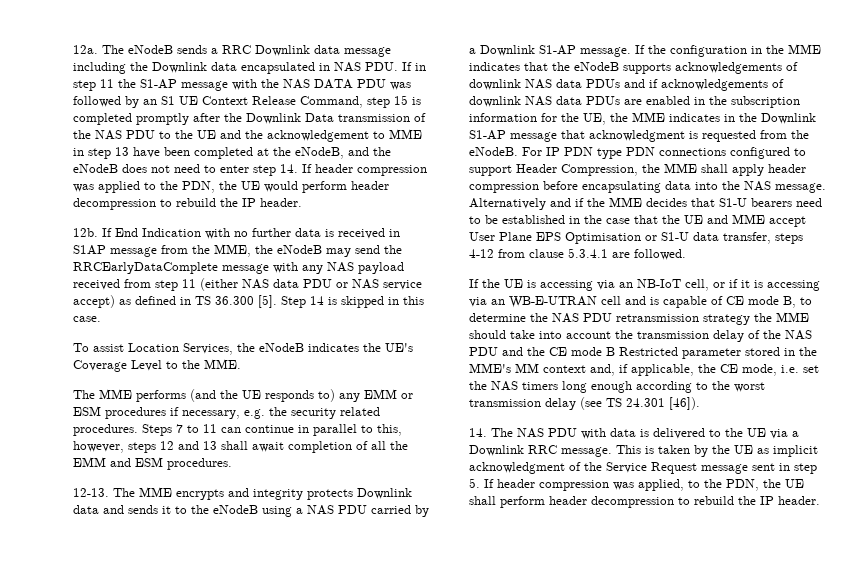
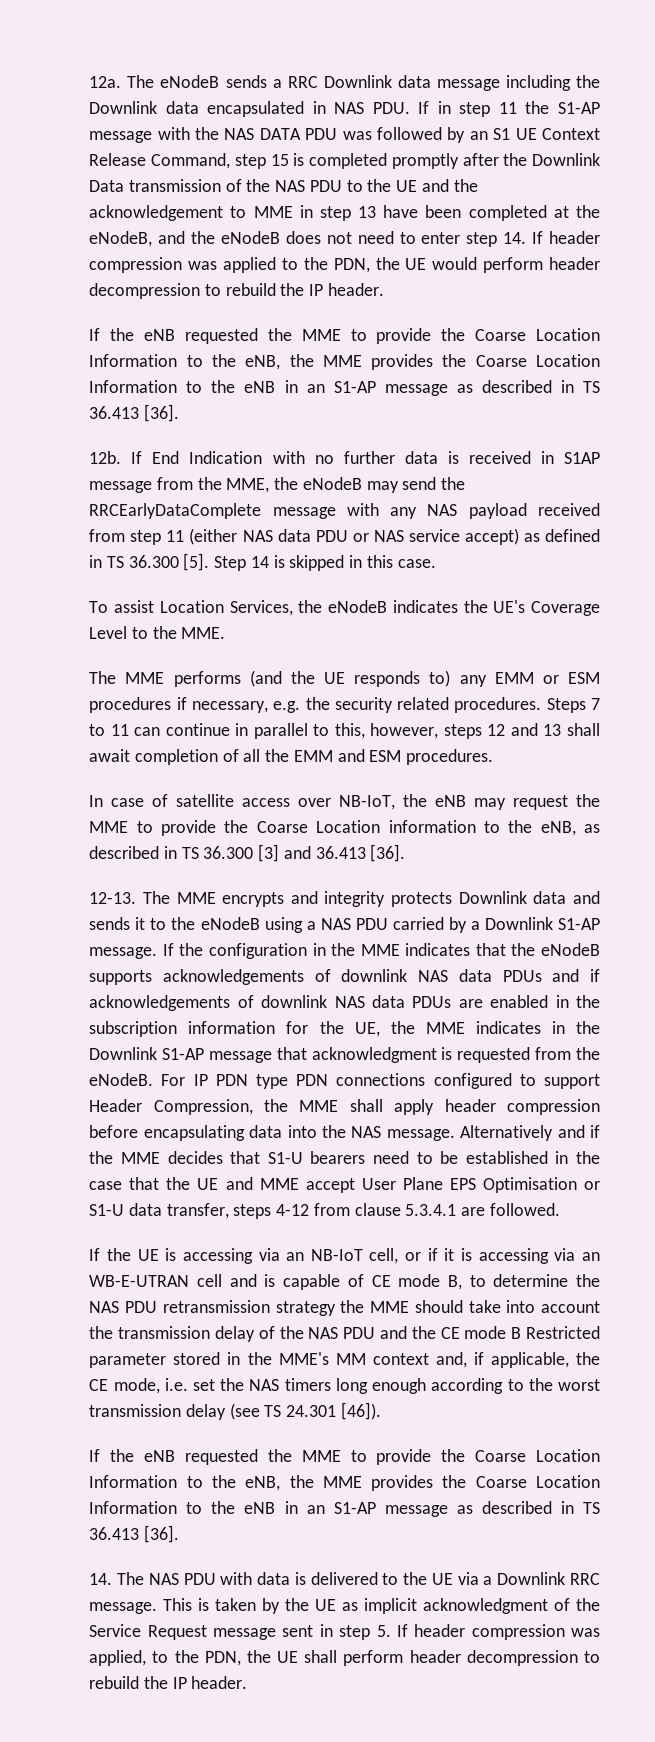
  The eNodeB sends a RRC Downlink data message including the Downlink data encapsulated in NAS PDU. If in step 11 the S1-AP message with the NAS DATA PDU was followed by an S1 UE Context Release Command, step 15 is completed promptly after the Downlink Data transmission of the NAS PDU to the UE and the acknowledgement to MME in step 13 have been completed at the eNodeB, and the eNodeB does not need to enter step 14. If header compression was applied to the PDN, the UE would perform header decompression to rebuild the IP header.
+ If the eNB requested the MME to provide the Coarse Location Information to the eNB, the MME provides the Coarse Location Information to the eNB in an S1-AP message as described in TS 36.413 [36].
+ In case of satellite access over NB-IoT, the eNB may request the MME to provide the Coarse Location information to the eNB, as described in TS 36.300 [3] and 36.413 [36].
  If the UE is accessing via an NB-IoT cell, or if it is accessing via an WB-E-UTRAN cell and is capable of CE mode B, to determine the NAS PDU retransmission strategy the MME should take into account the transmission delay of the NAS PDU and the CE mode B Restricted parameter stored in the MME's MM context and, if applicable, the CE mode, i.e. set the NAS timers long enough according to the worst transmission delay (see TS 24.301 [46]).
+ If the eNB requested the MME to provide the Coarse Location Information to the eNB, the MME provides the Coarse Location Information to the eNB in an S1-AP message as described in TS 36.413 [36].

